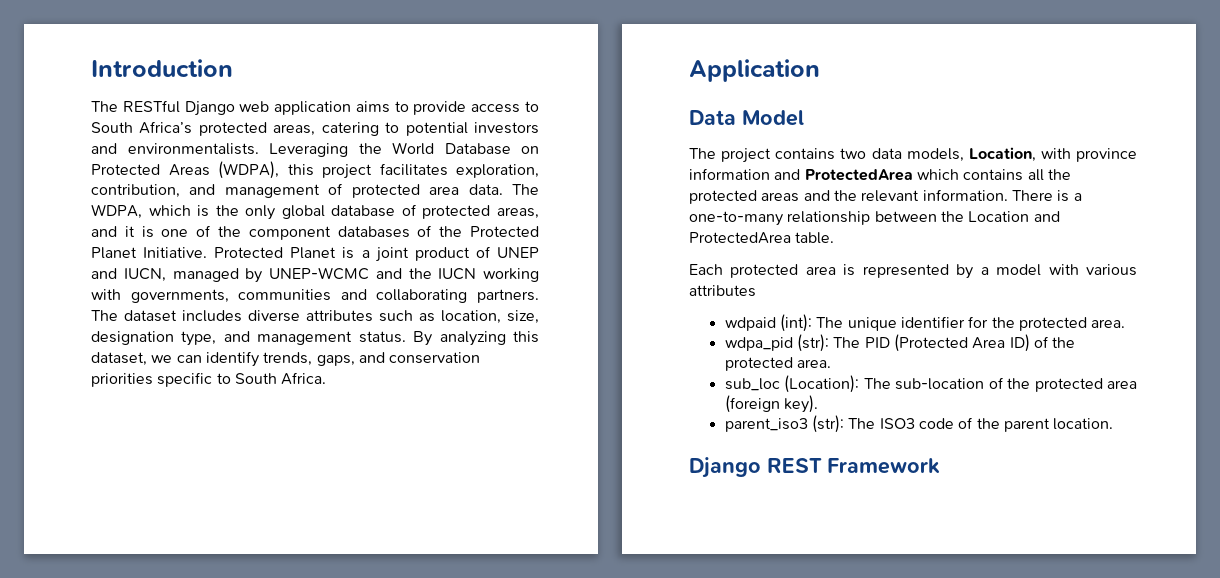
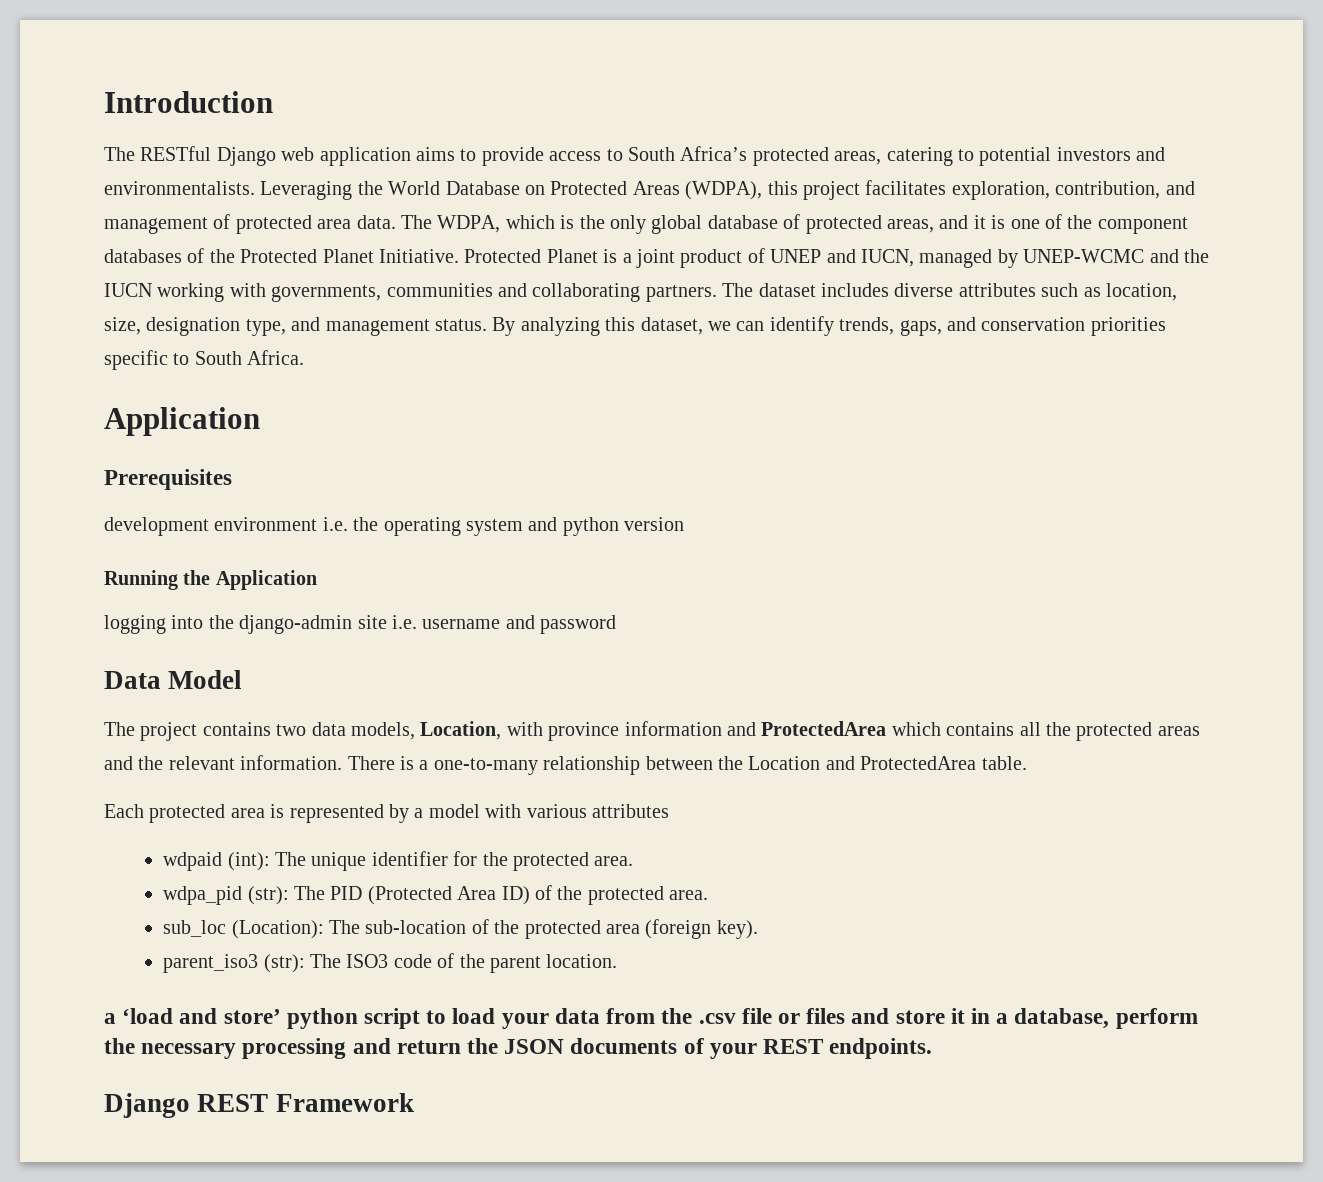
+ Prerequisites
+ development environment i.e. the operating system and python version
+ Running the Application
+ logging into the django-admin site i.e. username and password
+ a ‘load and store’ python script to load your data from the .csv file or files and store it in a database, perform the necessary processing and return the JSON documents of your REST endpoints.

